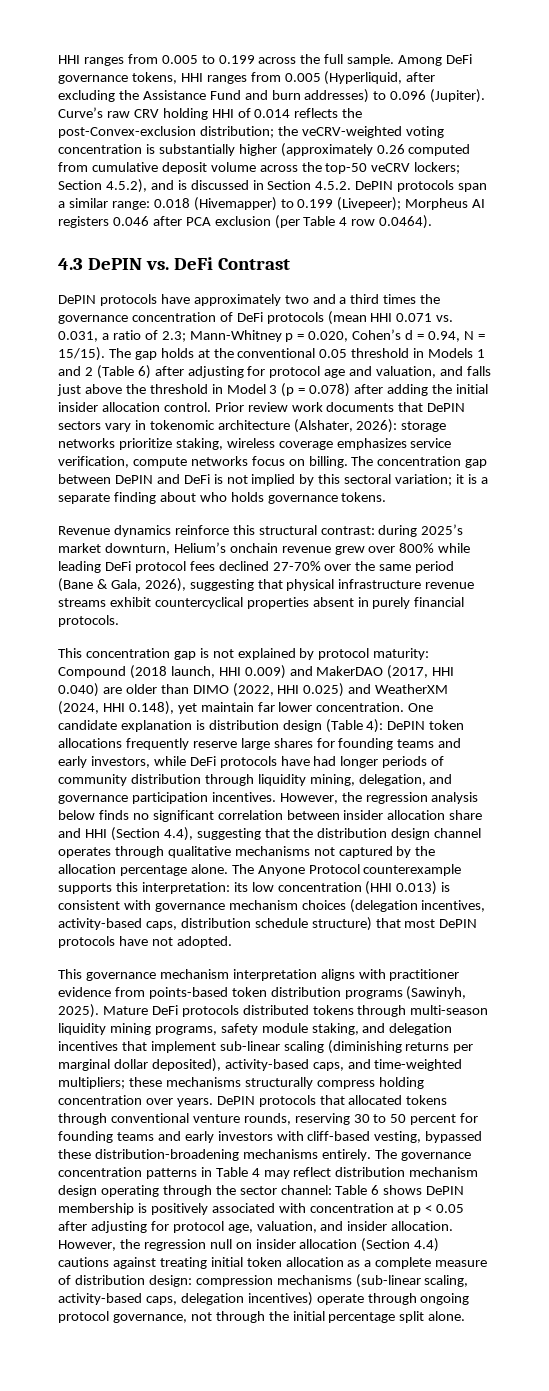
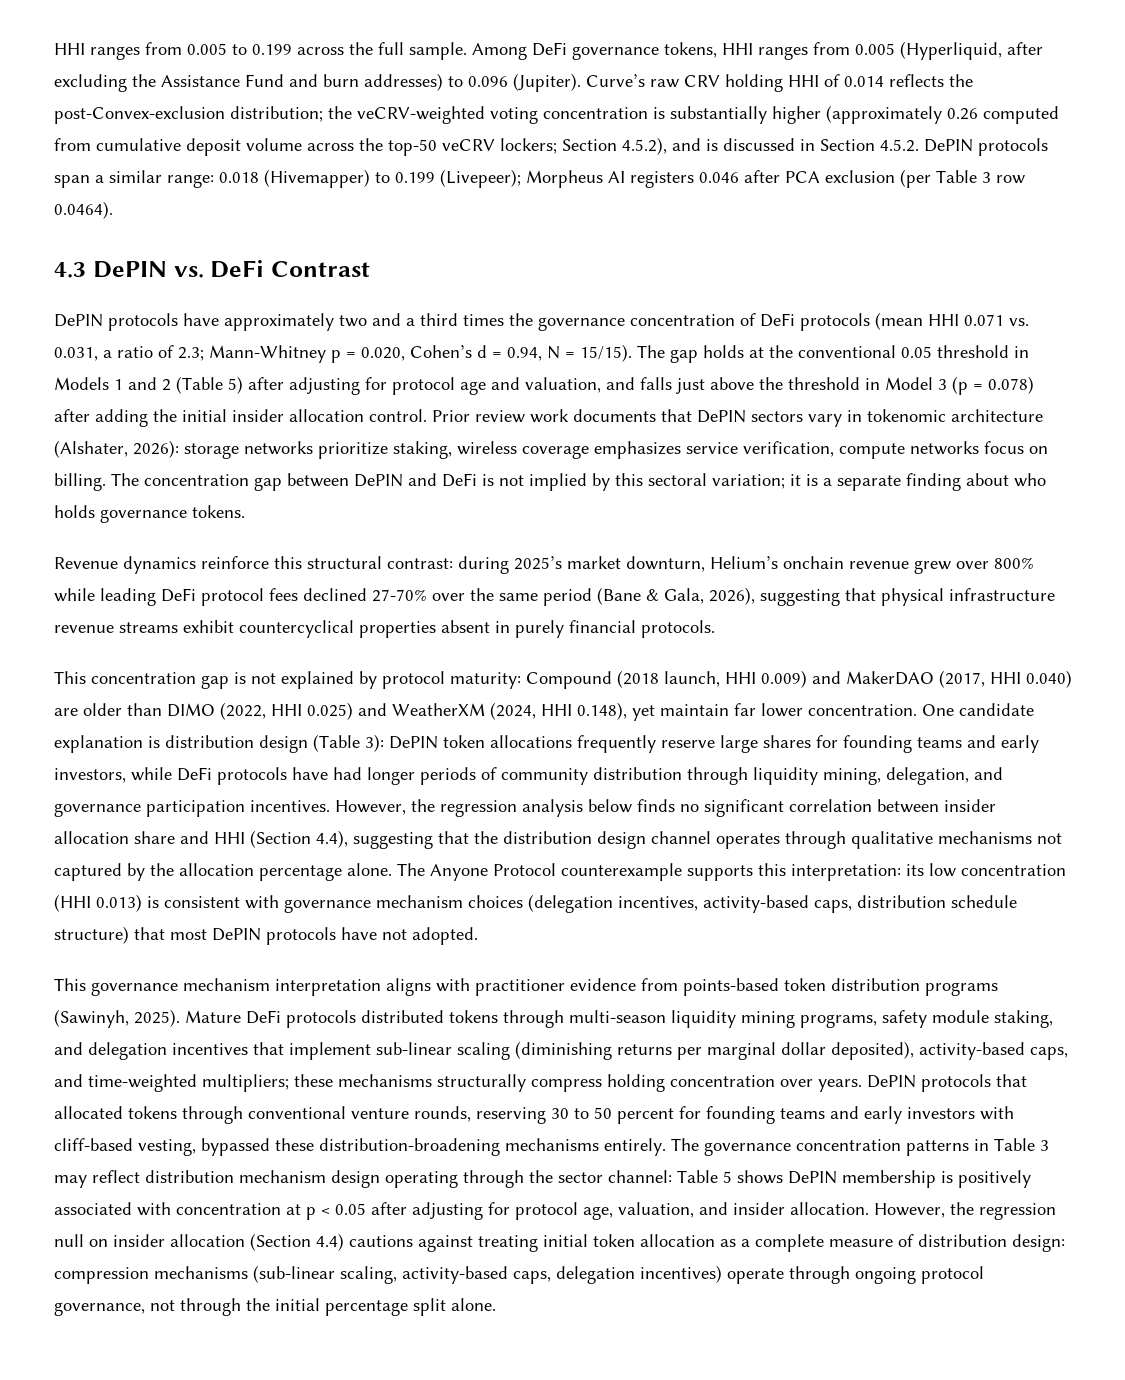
- Curve’s raw CRV holding HHI of 0.014 reflects the post-Convex-exclusion distribution; the veCRV-weighted voting concentration is substantially higher (approximately 0.26 computed from cumulative deposit volume across the top-50 veCRV lockers; Section 4.5.2), and is discussed in Section 4.5.2. DePIN protocols span a similar range: 0.018 (Hivemapper) to 0.199 (Livepeer); Morpheus AI registers 0.046 after PCA exclusion (per Table 4 row 0.0464).
+ Curve’s raw CRV holding HHI of 0.014 reflects the post-Convex-exclusion distribution; the veCRV-weighted voting concentration is substantially higher (approximately 0.26 computed from cumulative deposit volume across the top-50 veCRV lockers; Section 4.5.2), and is discussed in Section 4.5.2. DePIN protocols span a similar range: 0.018 (Hivemapper) to 0.199 (Livepeer); Morpheus AI registers 0.046 after PCA exclusion (per Table 3 row 0.0464).
- The gap holds at the conventional 0.05 threshold in Models 1 and 2 (Table 6) after adjusting for protocol age and valuation, and falls just above the threshold in Model 3 (p = 0.078) after adding the initial insider allocation control.
+ The gap holds at the conventional 0.05 threshold in Models 1 and 2 (Table 5) after adjusting for protocol age and valuation, and falls just above the threshold in Model 3 (p = 0.078) after adding the initial insider allocation control.
- One candidate explanation is distribution design (Table 4): DePIN token allocations frequently reserve large shares for founding teams and early investors, while DeFi protocols have had longer periods of community distribution through liquidity mining, delegation, and governance participation incentives.
+ One candidate explanation is distribution design (Table 3): DePIN token allocations frequently reserve large shares for founding teams and early investors, while DeFi protocols have had longer periods of community distribution through liquidity mining, delegation, and governance participation incentives.
- The governance concentration patterns in Table 4 may reflect distribution mechanism design operating through the sector channel: Table 6 shows DePIN membership is positively associated with concentration at p < 0.05 after adjusting for protocol age, valuation, and insider allocation.
+ The governance concentration patterns in Table 3 may reflect distribution mechanism design operating through the sector channel: Table 5 shows DePIN membership is positively associated with concentration at p < 0.05 after adjusting for protocol age, valuation, and insider allocation.

